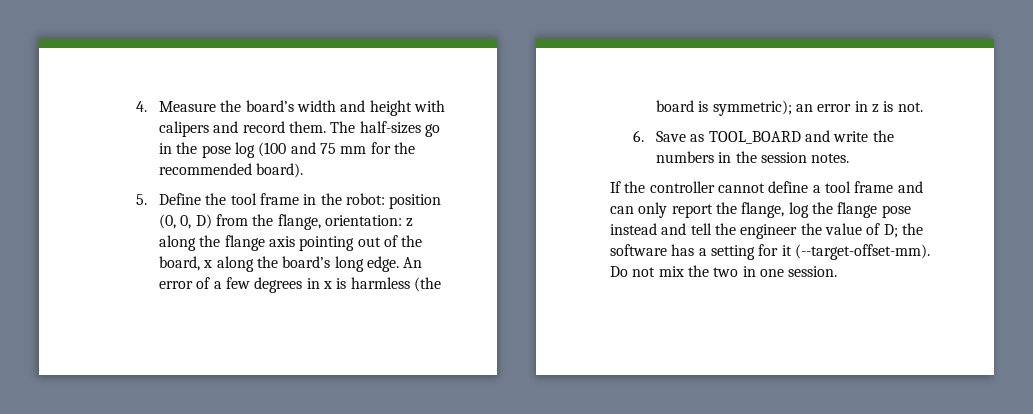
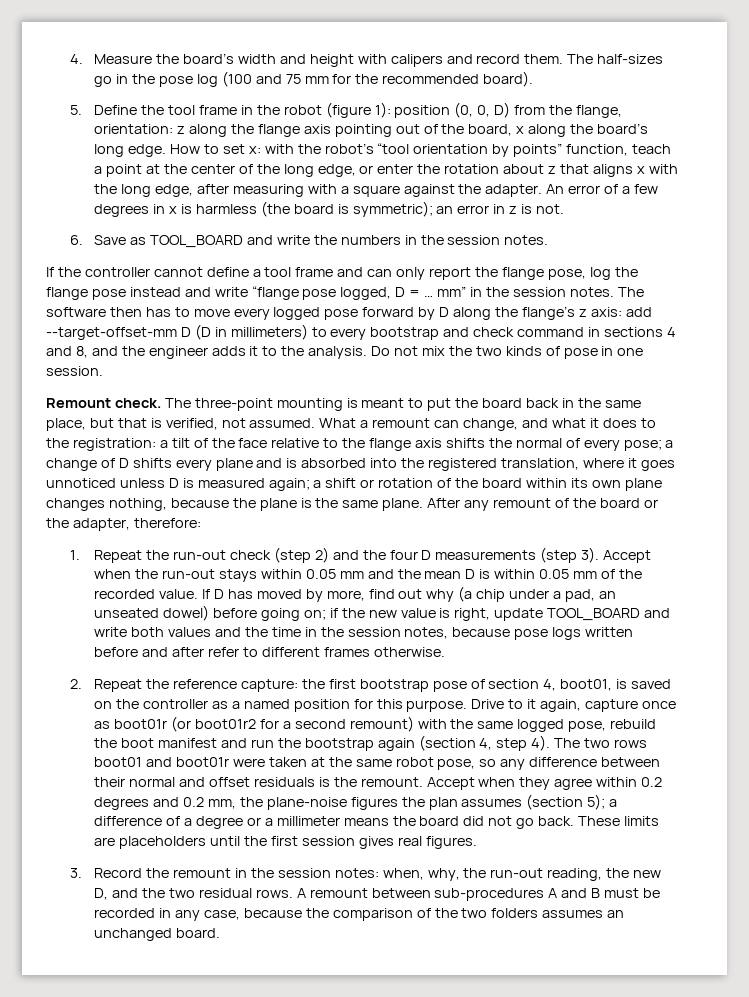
- 5. Define the tool frame in the robot: position (0, 0, D) from the flange, orientation: z along the flange axis pointing out of the board, x along the board’s long edge.
+ 5. Define the tool frame in the robot (figure 1): position (0, 0, D) from the flange, orientation: z along the flange axis pointing out of the board, x along the board’s long edge.
+ How to set x: with the robot’s “tool orientation by points” function, teach a point at the center of the long edge, or enter the rotation about z that aligns x with the long edge, after measuring with a square against the adapter.
- If the controller cannot define a tool frame and can only report the flange, log the flange pose instead and tell the engineer the value of D; the software has a setting for it (--target-offset-mm).
+ If the controller cannot define a tool frame and can only report the flange pose, log the flange pose instead and write “flange pose logged, D = … mm” in the session notes. The software then has to move every logged pose forward by D along the flange’s z axis: add --target-offset-mm D (D in millimeters) to every bootstrap and check command in sections 4 and 8, and the engineer adds it to the analysis.
- Do not mix the two in one session.
+ Do not mix the two kinds of pose in one session.
+ Remount check. The three-point mounting is meant to put the board back in the same place, but that is verified, not assumed. What a remount can change, and what it does to the registration: a tilt of the face relative to the flange axis shifts the normal of every pose; a change of D shifts every plane and is absorbed into the registered translation, where it goes unnoticed unless D is measured again; a shift or rotation of the board within its own plane changes nothing, because the plane is the same plane. After any remount of the board or the adapter, therefore:
+ 1. Repeat the run-out check (step 2) and the four D measurements (step 3). Accept when the run-out stays within 0.05 mm and the mean D is within 0.05 mm of the recorded value. If D has moved by more, find out why (a chip under a pad, an unseated dowel) before going on; if the new value is right, update TOOL_BOARD and write both values and the time in the session notes, because pose logs written before and after refer to different frames otherwise.
+ 2. Repeat the reference capture: the first bootstrap pose of section 4, boot01, is saved on the controller as a named position for this purpose. Drive to it again, capture once as boot01r (or boot01r2 for a second remount) with the same logged pose, rebuild the boot manifest and run the bootstrap again (section 4, step 4). The two rows boot01 and boot01r were taken at the same robot pose, so any difference between their normal and offset residuals is the remount. Accept when they agree within 0.2 degrees and 0.2 mm, the plane-noise figures the plan assumes (section 5); a difference of a degree or a millimeter means the board did not go back. These limits are placeholders until the first session gives real figures.
+ 3. Record the remount in the session notes: when, why, the run-out reading, the new D, and the two residual rows. A remount between sub-procedures A and B must be recorded in any case, because the comparison of the two folders assumes an unchanged board.

